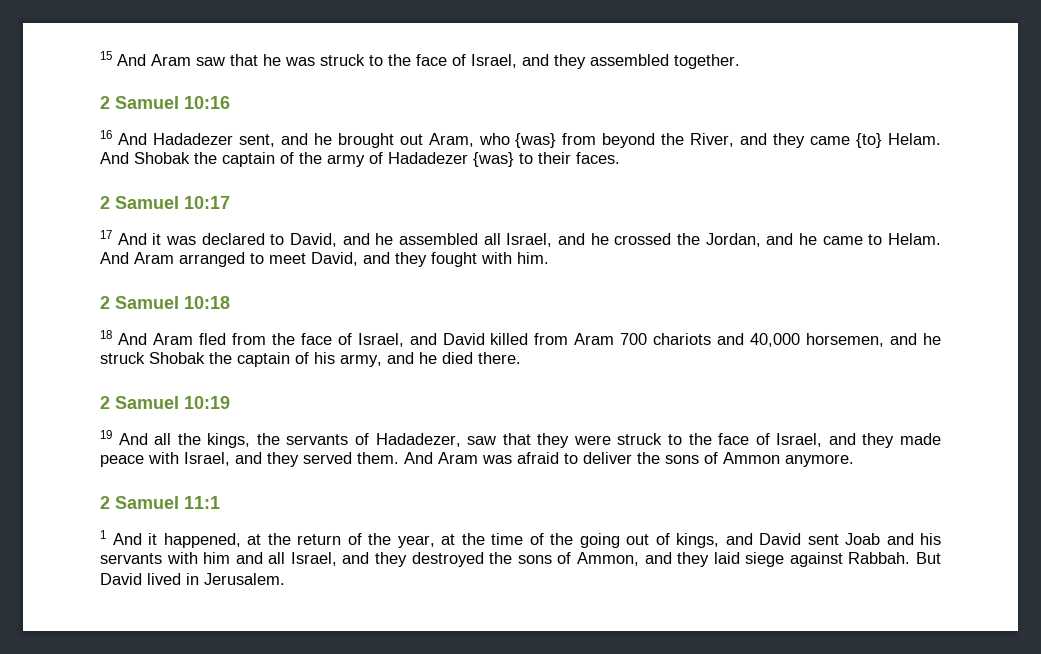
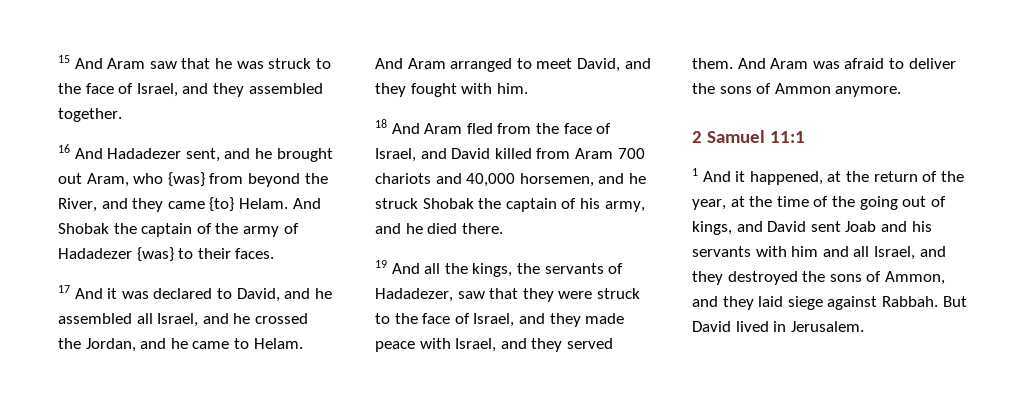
- 2 Samuel 10:16
- 2 Samuel 10:17
- 2 Samuel 10:18
- 2 Samuel 10:19

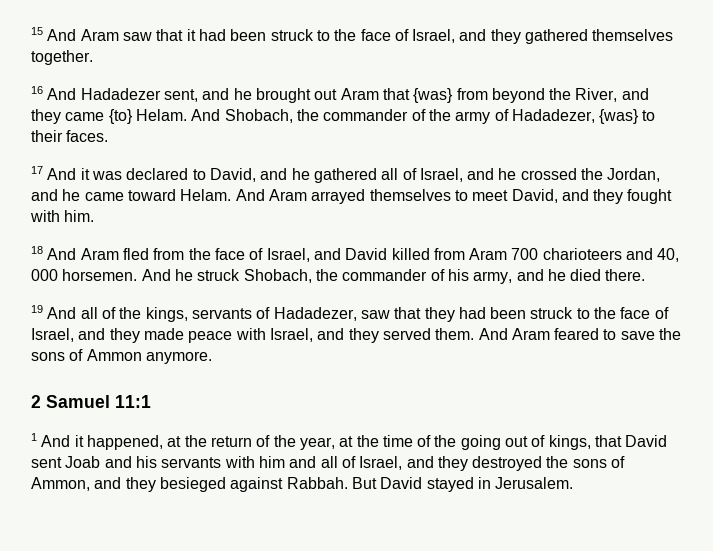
- 15 And Aram saw that he was struck to the face of Israel, and they assembled together.
+ 15 And Aram saw that it had been struck to the face of Israel, and they gathered themselves together.
- 16 And Hadadezer sent, and he brought out Aram, who {was} from beyond the River, and they came {to} Helam.
+ 16 And Hadadezer sent, and he brought out Aram that {was} from beyond the River, and they came {to} Helam.
- And Shobak the captain of the army of Hadadezer {was} to their faces.
+ And Shobach, the commander of the army of Hadadezer, {was} to their faces.
- 17 And it was declared to David, and he assembled all Israel, and he crossed the Jordan, and he came to Helam.
+ 17 And it was declared to David, and he gathered all of Israel, and he crossed the Jordan, and he came toward Helam.
- And Aram arranged to meet David, and they fought with him.
+ And Aram arrayed themselves to meet David, and they fought with him.
- 18 And Aram fled from the face of Israel, and David killed from Aram 700 chariots and 40,000 horsemen, and he struck Shobak the captain of his army, and he died there.
+ 18 And Aram fled from the face of Israel, and David killed from Aram 700 charioteers and 40, 000 horsemen. And he struck Shobach, the commander of his army, and he died there.
- 19 And all the kings, the servants of Hadadezer, saw that they were struck to the face of Israel, and they made peace with Israel, and they served them.
+ 19 And all of the kings, servants of Hadadezer, saw that they had been struck to the face of Israel, and they made peace with Israel, and they served them.
- And Aram was afraid to deliver the sons of Ammon anymore.
+ And Aram feared to save the sons of Ammon anymore.
- 1 And it happened, at the return of the year, at the time of the going out of kings, and David sent Joab and his servants with him and all Israel, and they destroyed the sons of Ammon, and they laid siege against Rabbah.
+ 1 And it happened, at the return of the year, at the time of the going out of kings, that David sent Joab and his servants with him and all of Israel, and they destroyed the sons of Ammon, and they besieged against Rabbah.
- But David lived in Jerusalem.
+ But David stayed in Jerusalem.

